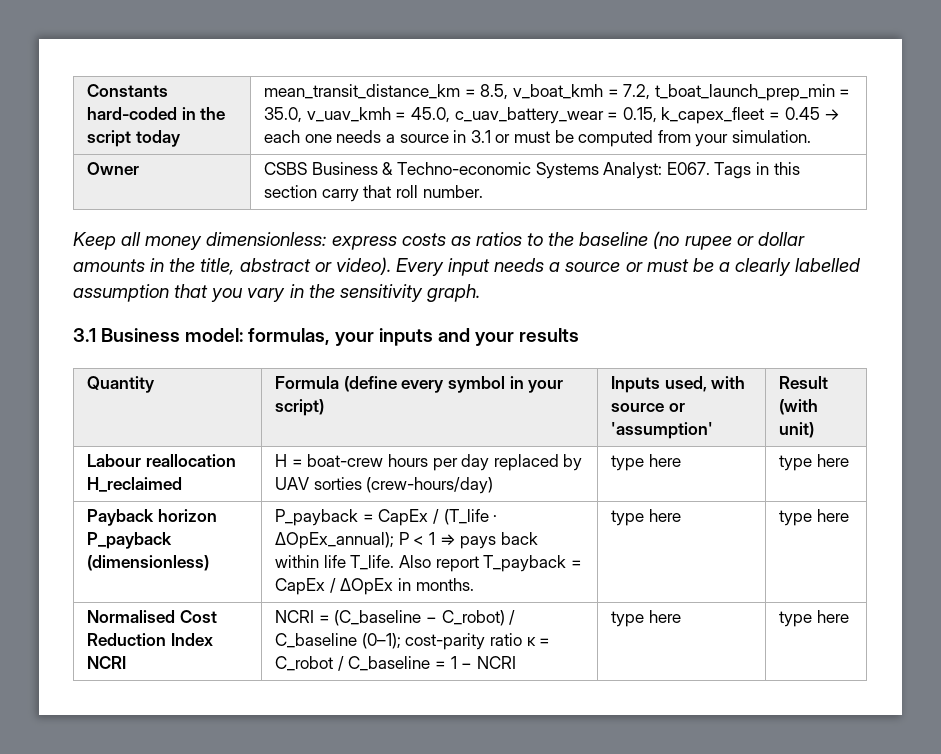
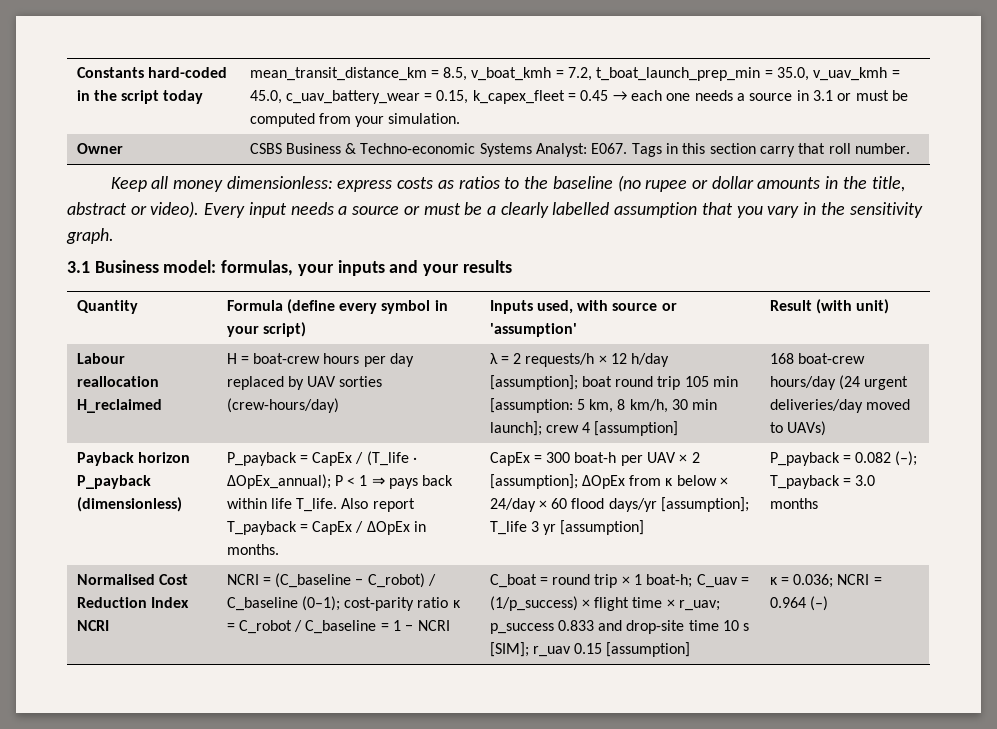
- H = boat-crew hours per day replaced by UAV sorties (crew-hours/day) | type here | type here
+ H = boat-crew hours per day replaced by UAV sorties (crew-hours/day) | λ = 2 requests/h × 12 h/day [assumption]; boat round trip 105 min [assumption: 5 km, 8 km/h, 30 min launch]; crew 4 [assumption] | 168 boat-crew hours/day (24 urgent deliveries/day moved to UAVs)
- Also report T_payback = CapEx / ΔOpEx in months. | type here | type here
+ Also report T_payback = CapEx / ΔOpEx in months. | CapEx = 300 boat-h per UAV × 2 [assumption]; ΔOpEx from κ below × 24/day × 60 flood days/yr [assumption]; T_life 3 yr [assumption] | P_payback = 0.082 (–); T_payback = 3.0 months
- NCRI = (C_baseline − C_robot) / C_baseline (0–1); cost-parity ratio κ = C_robot / C_baseline = 1 − NCRI | type here | type here
+ NCRI = (C_baseline − C_robot) / C_baseline (0–1); cost-parity ratio κ = C_robot / C_baseline = 1 − NCRI | C_boat = round trip × 1 boat-h; C_uav = (1/p_success) × flight time × r_uav; p_success 0.833 and drop-site time 10 s [SIM]; r_uav 0.15 [assumption] | κ = 0.036; NCRI = 0.964 (–)

